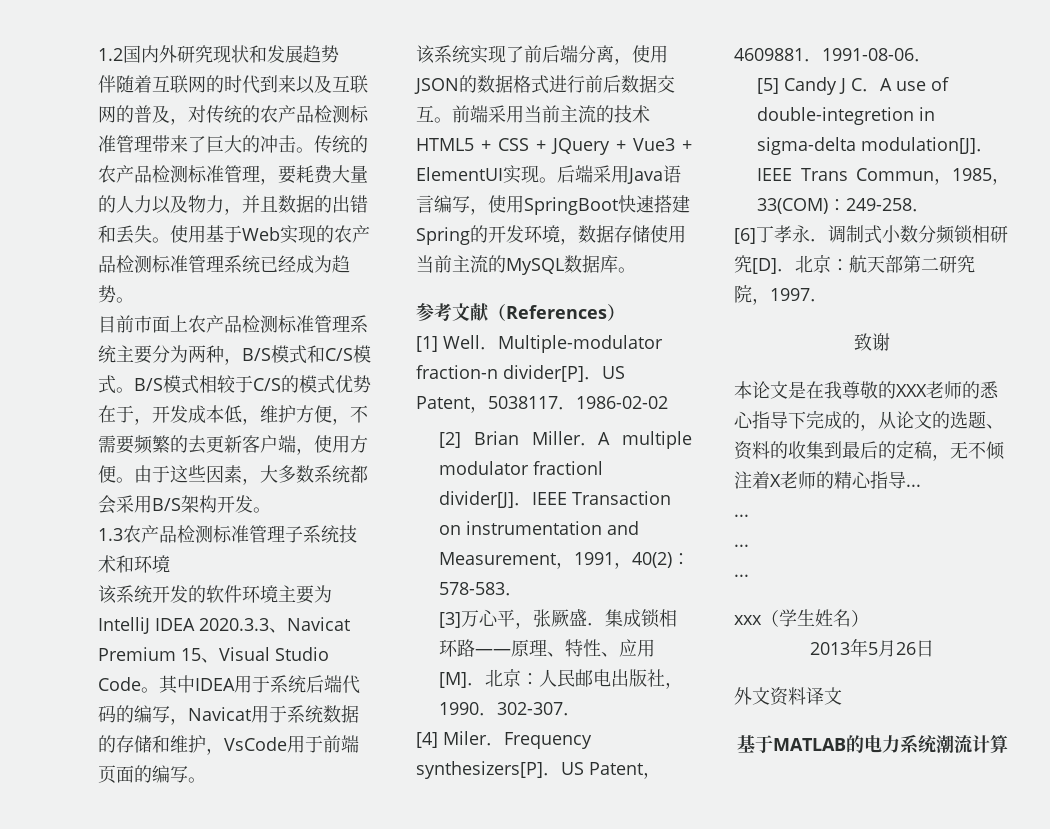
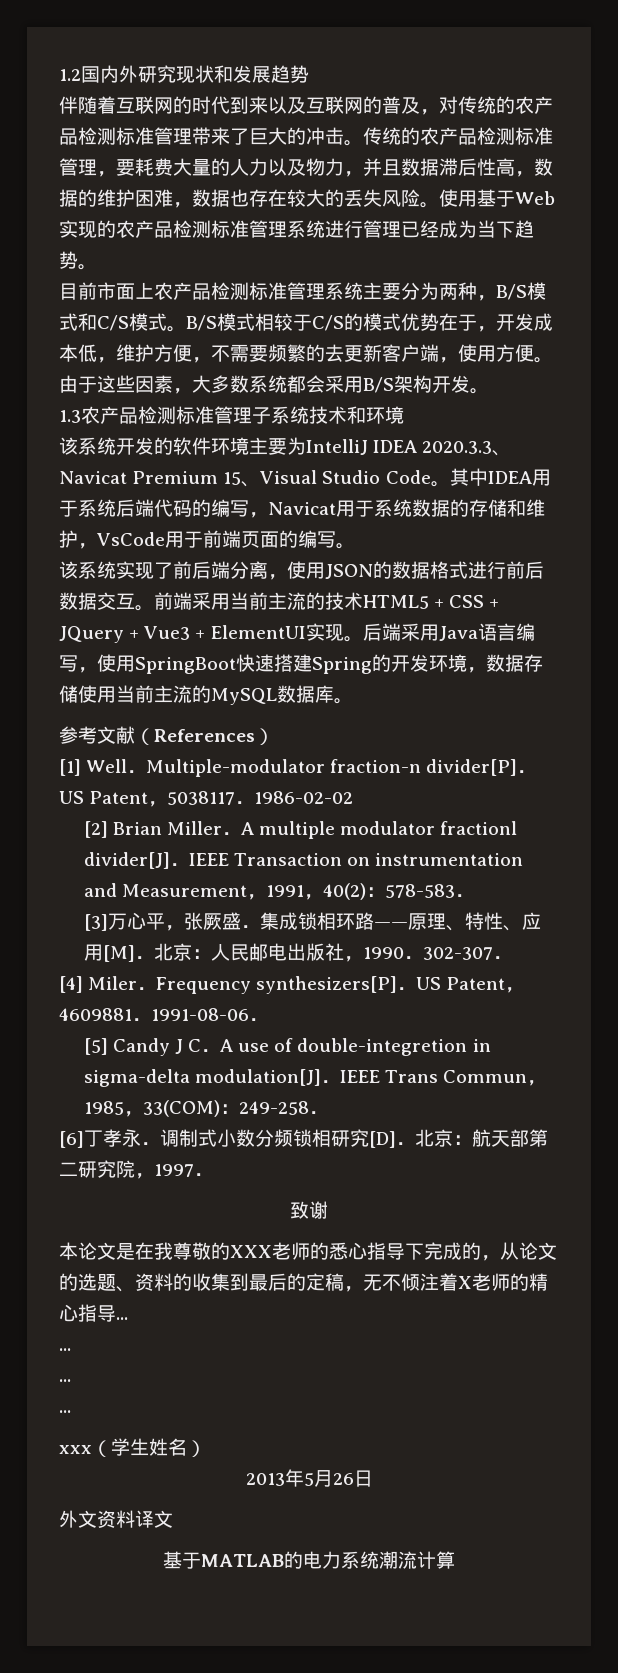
- 传统的农产品检测标准管理，要耗费大量的人力以及物力，并且数据的出错和丢失。
+ 传统的农产品检测标准管理，要耗费大量的人力以及物力，并且数据滞后性高，数据的维护困难，数据也存在较大的丢失风险。
- 使用基于Web实现的农产品检测标准管理系统已经成为趋势。
+ 使用基于Web实现的农产品检测标准管理系统进行管理已经成为当下趋势。

